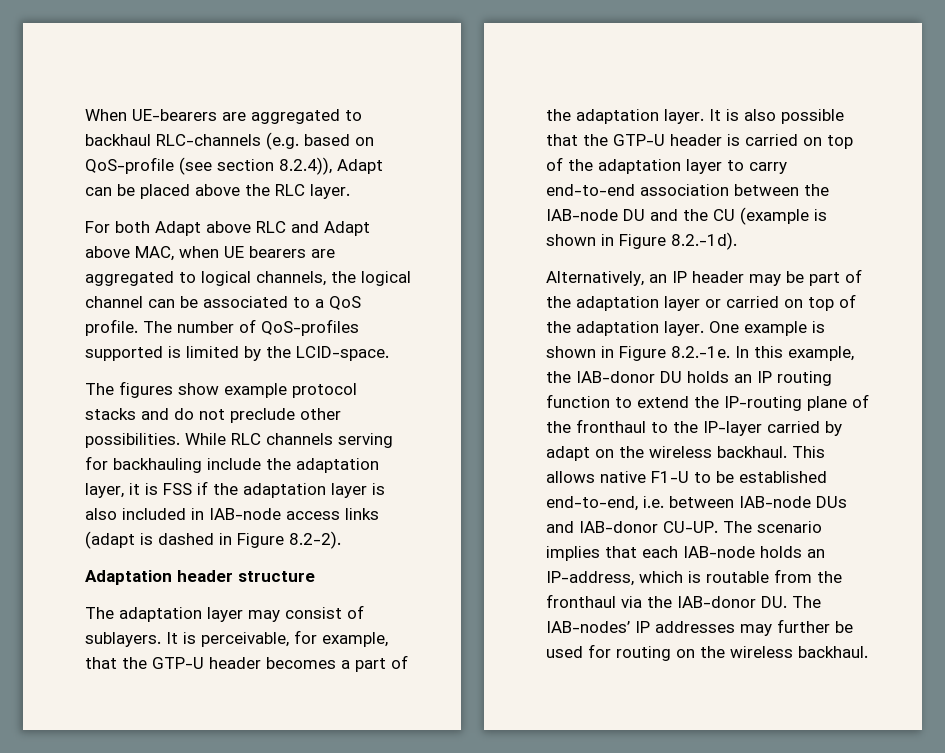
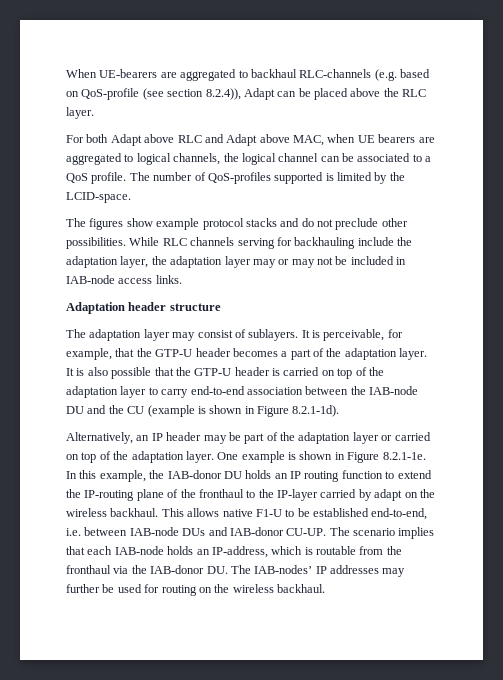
- While RLC channels serving for backhauling include the adaptation layer, it is FSS if the adaptation layer is also included in IAB-node access links (adapt is dashed in Figure 8.2-2).
+ While RLC channels serving for backhauling include the adaptation layer, the adaptation layer may or may not be included in IAB-node access links.
- It is also possible that the GTP-U header is carried on top of the adaptation layer to carry end-to-end association between the IAB-node DU and the CU (example is shown in Figure 8.2.-1d).
+ It is also possible that the GTP-U header is carried on top of the adaptation layer to carry end-to-end association between the IAB-node DU and the CU (example is shown in Figure 8.2.1-1d).
- One example is shown in Figure 8.2.-1e. In this example, the IAB-donor DU holds an IP routing function to extend the IP-routing plane of the fronthaul to the IP-layer carried by adapt on the wireless backhaul.
+ One example is shown in Figure 8.2.1-1e. In this example, the IAB-donor DU holds an IP routing function to extend the IP-routing plane of the fronthaul to the IP-layer carried by adapt on the wireless backhaul.

